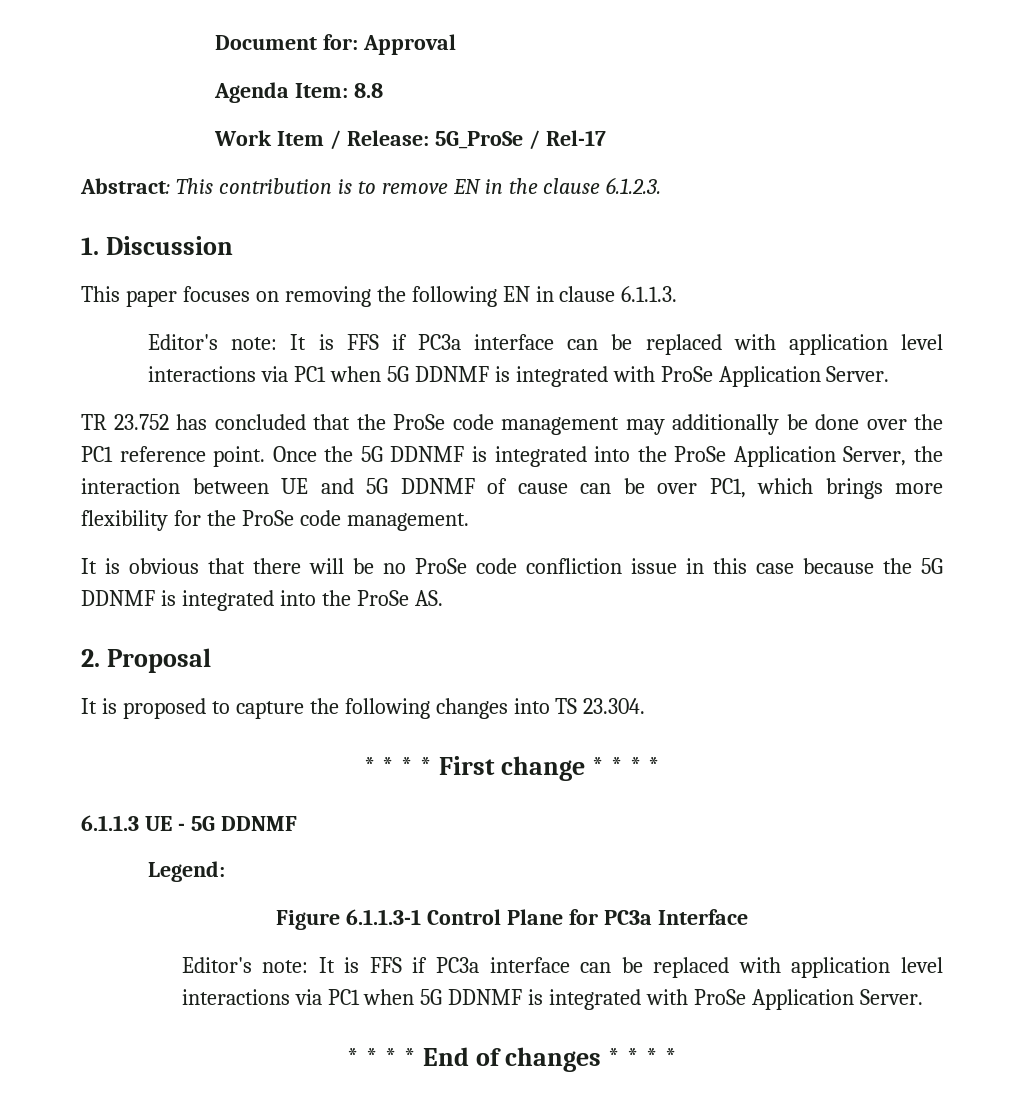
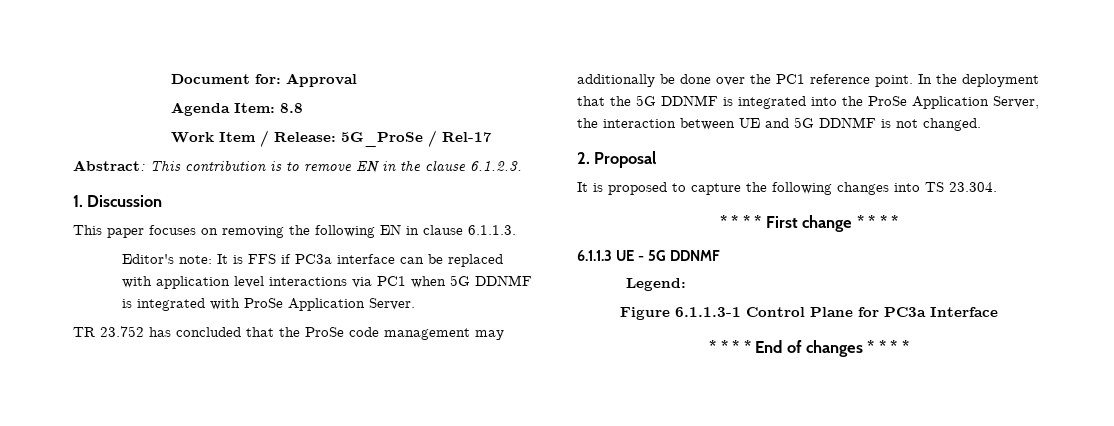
- Once the 5G DDNMF is integrated into the ProSe Application Server, the interaction between UE and 5G DDNMF of cause can be over PC1, which brings more flexibility for the ProSe code management.
- It is obvious that there will be no ProSe code confliction issue in this case because the 5G DDNMF is integrated into the ProSe AS.
+ In the deployment that the 5G DDNMF is integrated into the ProSe Application Server, the interaction between UE and 5G DDNMF is not changed.
  Figure 6.1.1.3-1 Control Plane for PC3a Interface
- Editor's note: It is FFS if PC3a interface can be replaced with application level interactions via PC1 when 5G DDNMF is integrated with ProSe Application Server.

